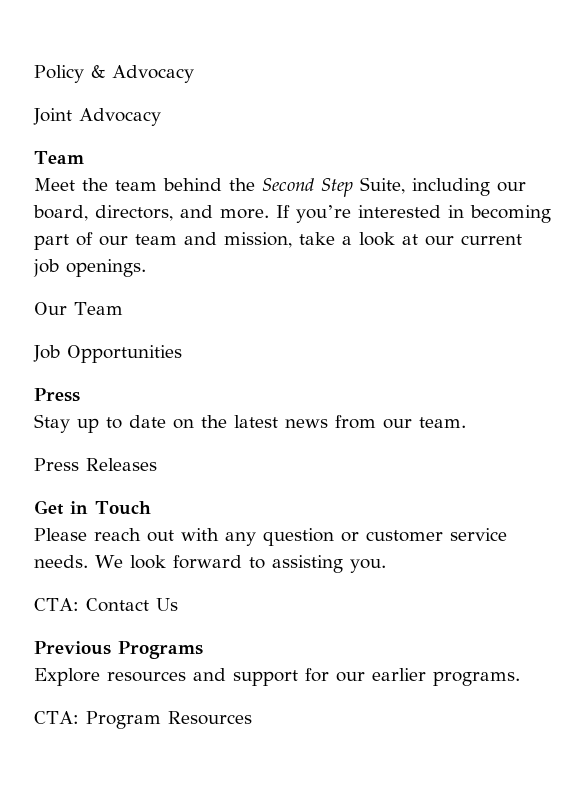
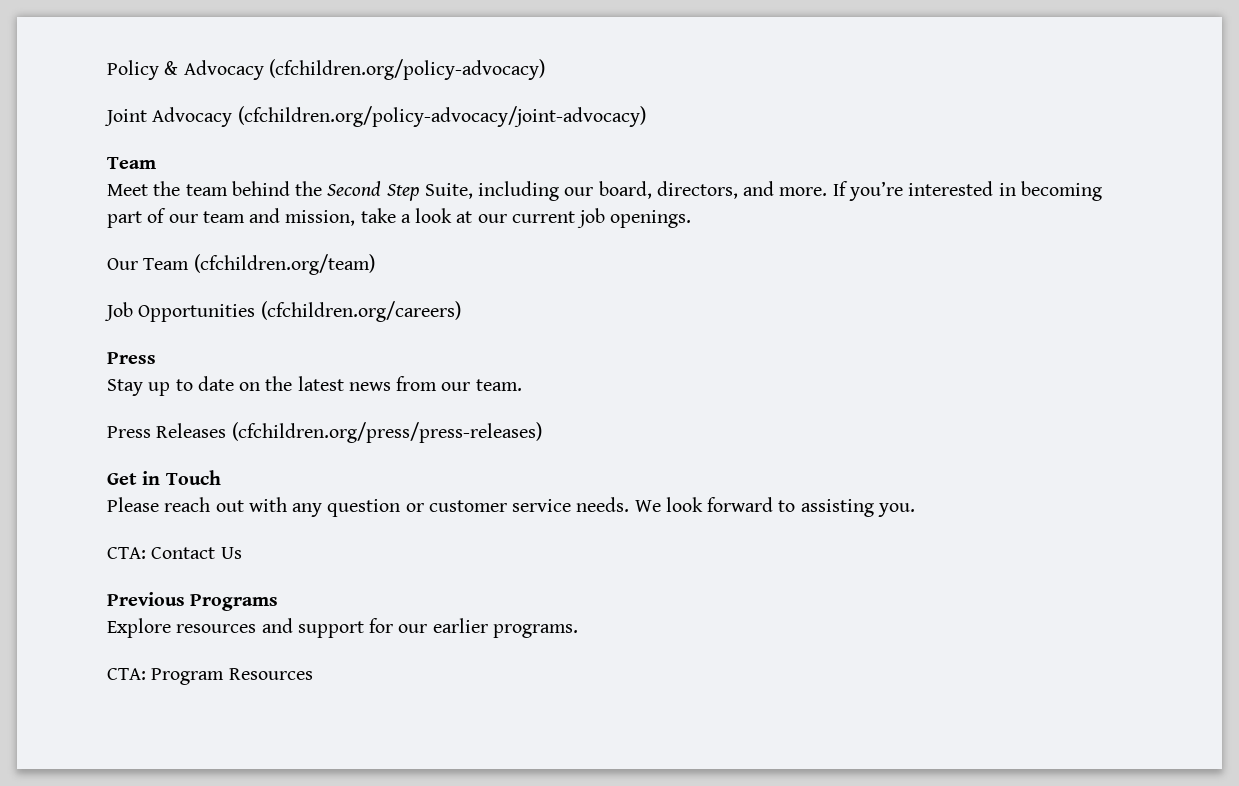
- Policy & Advocacy
+ Policy & Advocacy (cfchildren.org/policy-advocacy)
- Joint Advocacy
+ Joint Advocacy (cfchildren.org/policy-advocacy/joint-advocacy)
- Our Team
+ Our Team (cfchildren.org/team)
- Job Opportunities
+ Job Opportunities (cfchildren.org/careers)
- Press Releases
+ Press Releases (cfchildren.org/press/press-releases)

